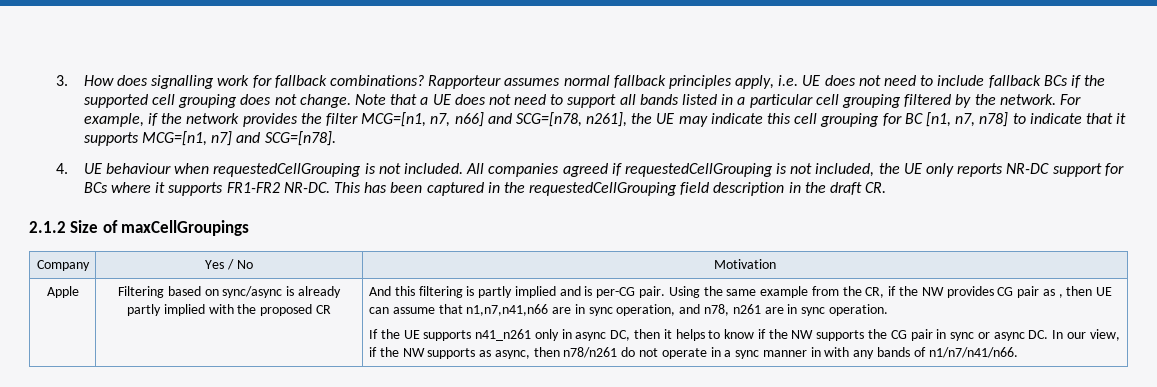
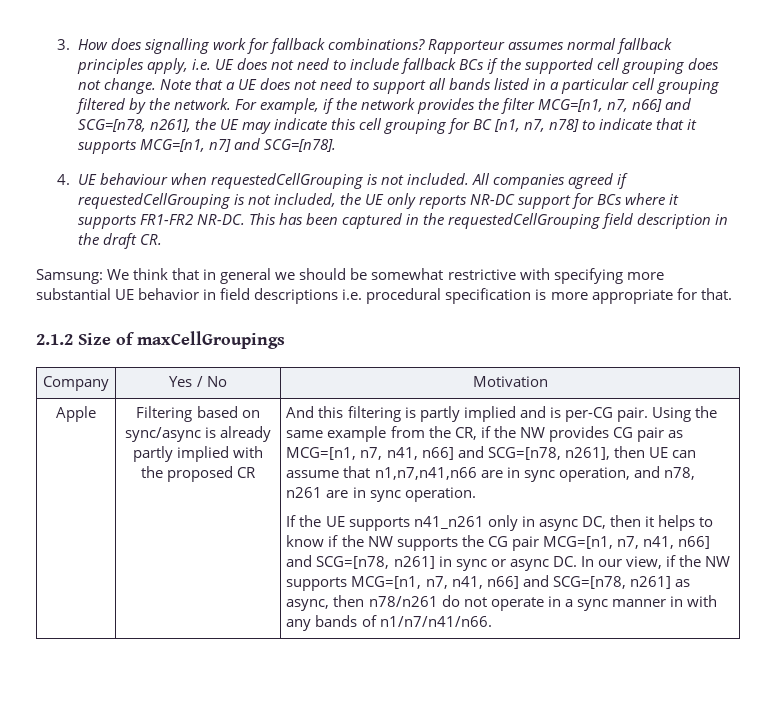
+ Samsung: We think that in general we should be somewhat restrictive with specifying more substantial UE behavior in field descriptions i.e. procedural specification is more appropriate for that.
- Using the same example from the CR, if the NW provides CG pair as , then UE can assume that n1,n7,n41,n66 are in sync operation, and n78, n261 are in sync operation.
+ Using the same example from the CR, if the NW provides CG pair as MCG=[n1, n7, n41, n66] and SCG=[n78, n261], then UE can assume that n1,n7,n41,n66 are in sync operation, and n78, n261 are in sync operation.
- If the UE supports n41_n261 only in async DC, then it helps to know if the NW supports the CG pair in sync or async DC. In our view, if the NW supports as async, then n78/n261 do not operate in a sync manner in with any bands of n1/n7/n41/n66.
+ If the UE supports n41_n261 only in async DC, then it helps to know if the NW supports the CG pair MCG=[n1, n7, n41, n66] and SCG=[n78, n261] in sync or async DC. In our view, if the NW supports MCG=[n1, n7, n41, n66] and SCG=[n78, n261] as async, then n78/n261 do not operate in a sync manner in with any bands of n1/n7/n41/n66.

